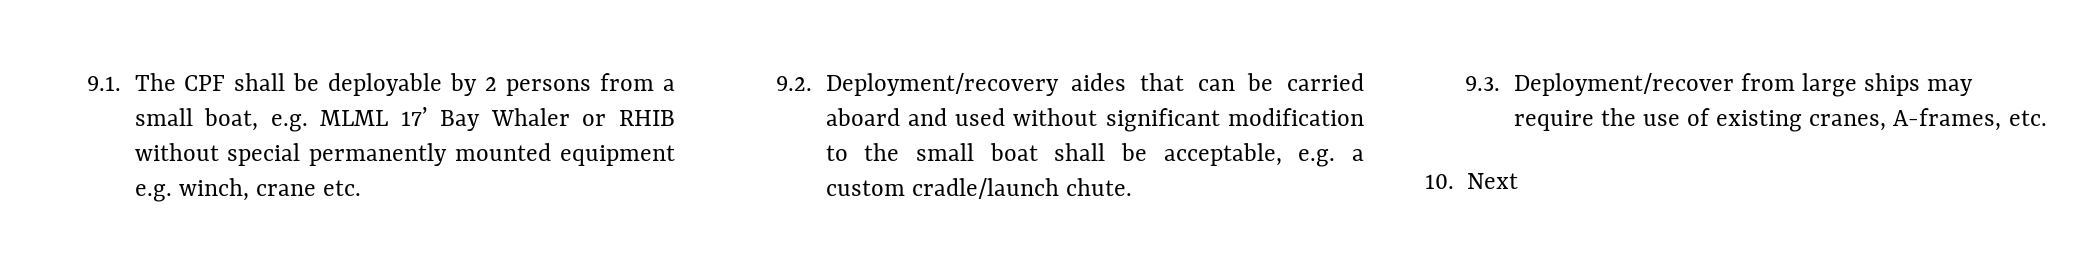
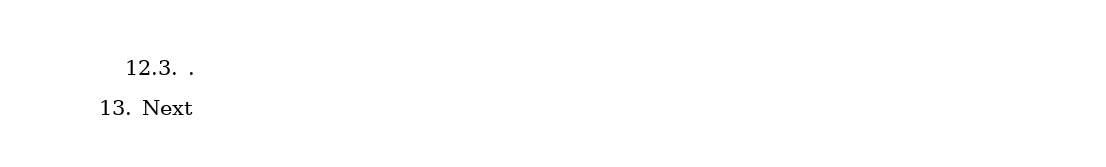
- 9.1. The CPF shall be deployable by 2 persons from a small boat, e.g. MLML 17’ Bay Whaler or RHIB without special permanently mounted equipment e.g. winch, crane etc.
- 9.2. Deployment/recovery aides that can be carried aboard and used without significant modification to the small boat shall be acceptable, e.g. a custom cradle/launch chute.
- 9.3. Deployment/recover from large ships may require the use of existing cranes, A-frames, etc.
- 10. Next
+ 12.3. .
+ 13. Next

